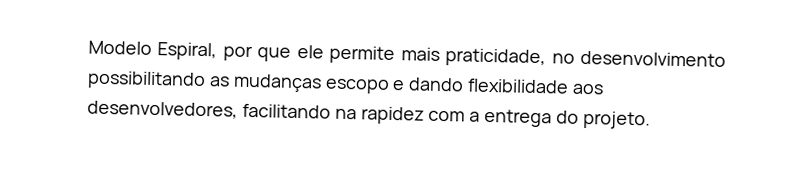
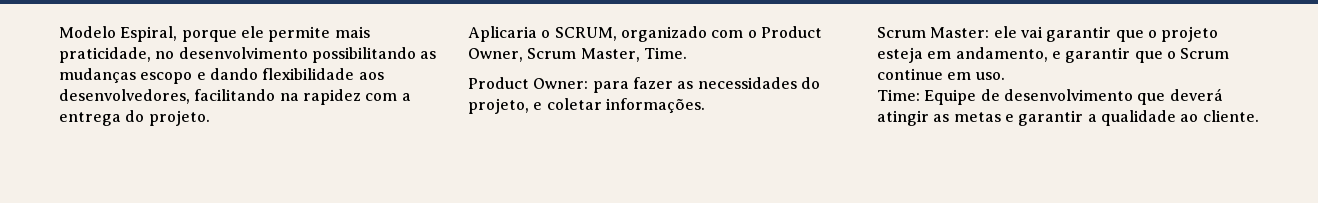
- Modelo Espiral, por que ele permite mais praticidade, no desenvolvimento possibilitando as mudanças escopo e dando flexibilidade aos desenvolvedores, facilitando na rapidez com a entrega do projeto.
+ Modelo Espiral, porque ele permite mais praticidade, no desenvolvimento possibilitando as mudanças escopo e dando flexibilidade aos desenvolvedores, facilitando na rapidez com a entrega do projeto.
+ Aplicaria o SCRUM, organizado com o Product Owner, Scrum Master, Time.
+ Product Owner: para fazer as necessidades do projeto, e coletar informações.
+ Scrum Master: ele vai garantir que o projeto esteja em andamento, e garantir que o Scrum continue em uso.
+ Time: Equipe de desenvolvimento que deverá atingir as metas e garantir a qualidade ao cliente.

